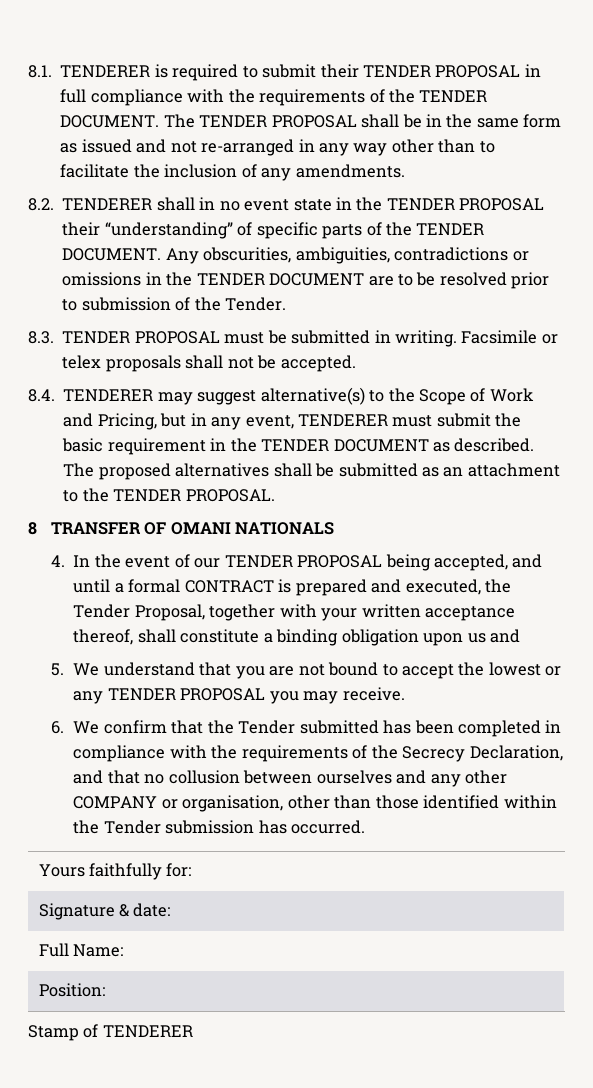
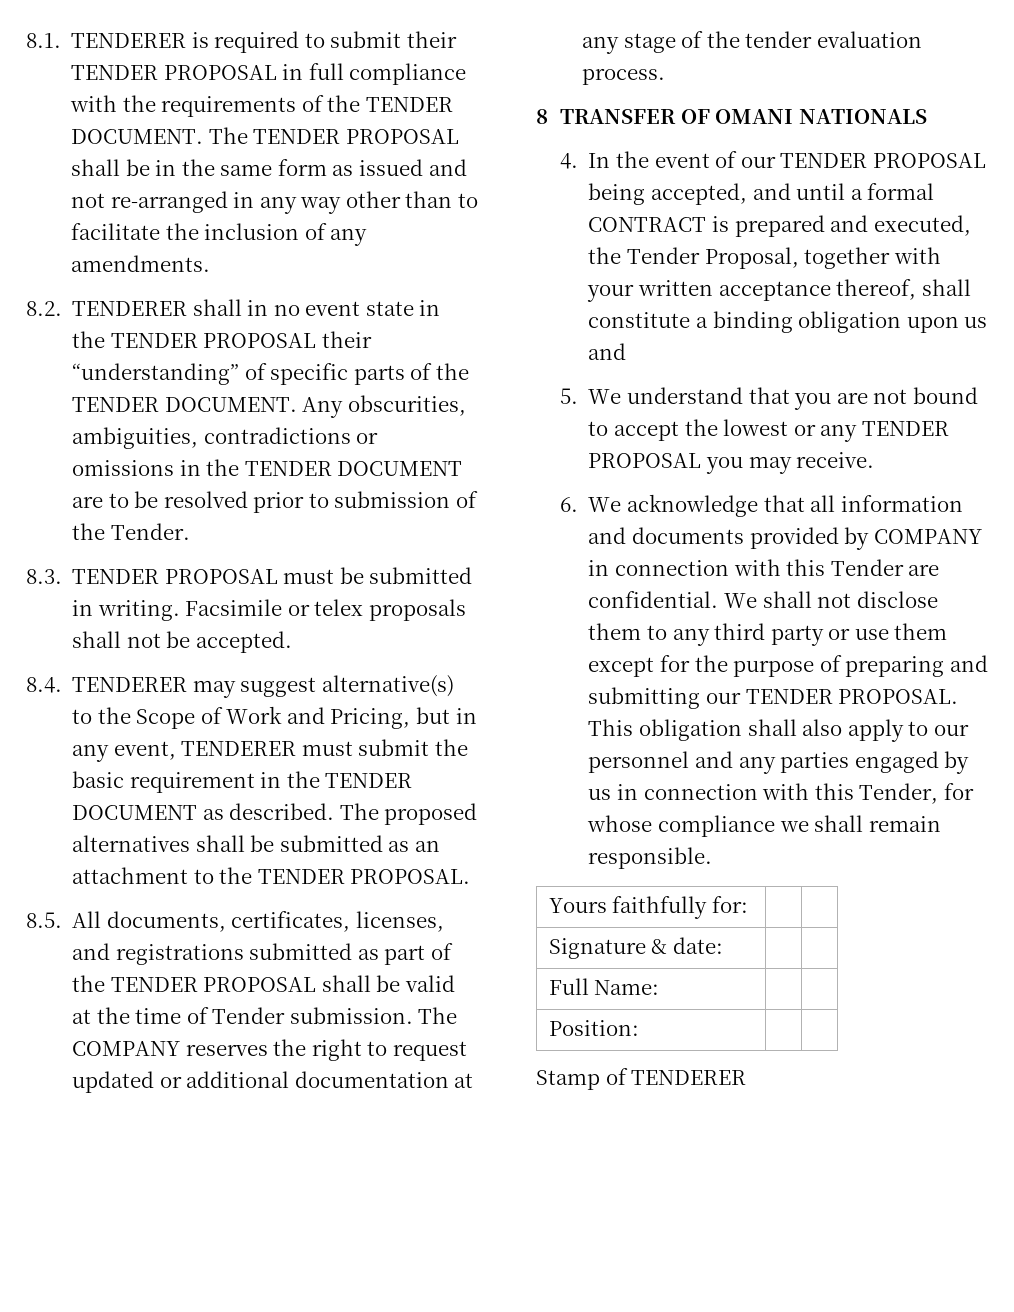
+ 8.5. All documents, certificates, licenses, and registrations submitted as part of the TENDER PROPOSAL shall be valid at the time of Tender submission. The COMPANY reserves the right to request updated or additional documentation at any stage of the tender evaluation process.
- 6. We confirm that the Tender submitted has been completed in compliance with the requirements of the Secrecy Declaration, and that no collusion between ourselves and any other COMPANY or organisation, other than those identified within the Tender submission has occurred.
+ 6. We acknowledge that all information and documents provided by COMPANY in connection with this Tender are confidential. We shall not disclose them to any third party or use them except for the purpose of preparing and submitting our TENDER PROPOSAL. This obligation shall also apply to our personnel and any parties engaged by us in connection with this Tender, for whose compliance we shall remain responsible.

